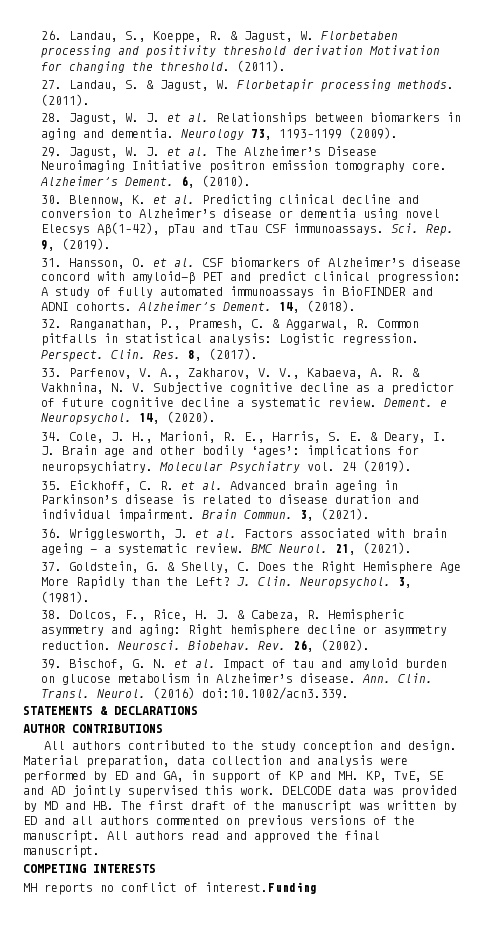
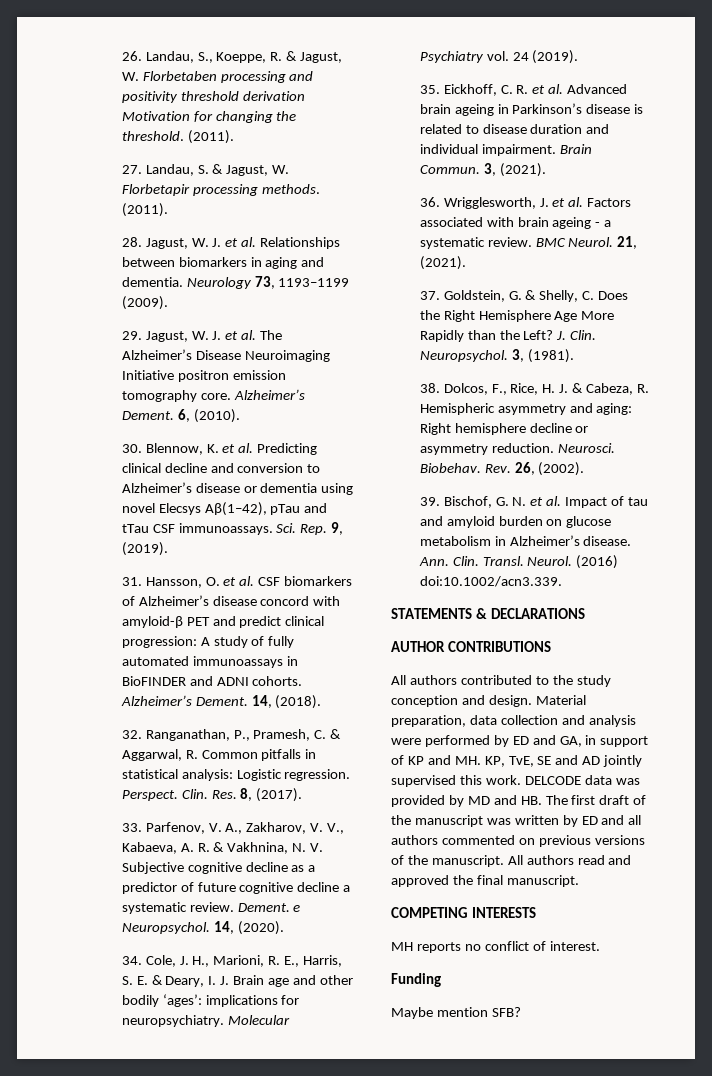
- MH reports no conflict of interest.Funding
+ MH reports no conflict of interest.
+ Funding
+ Maybe mention SFB?

